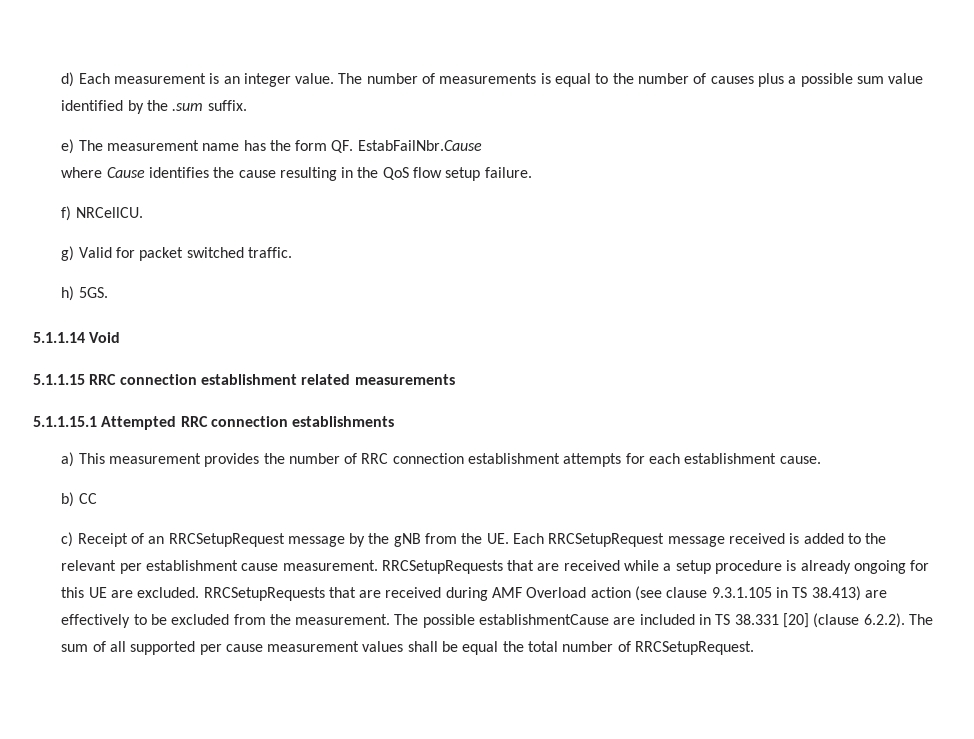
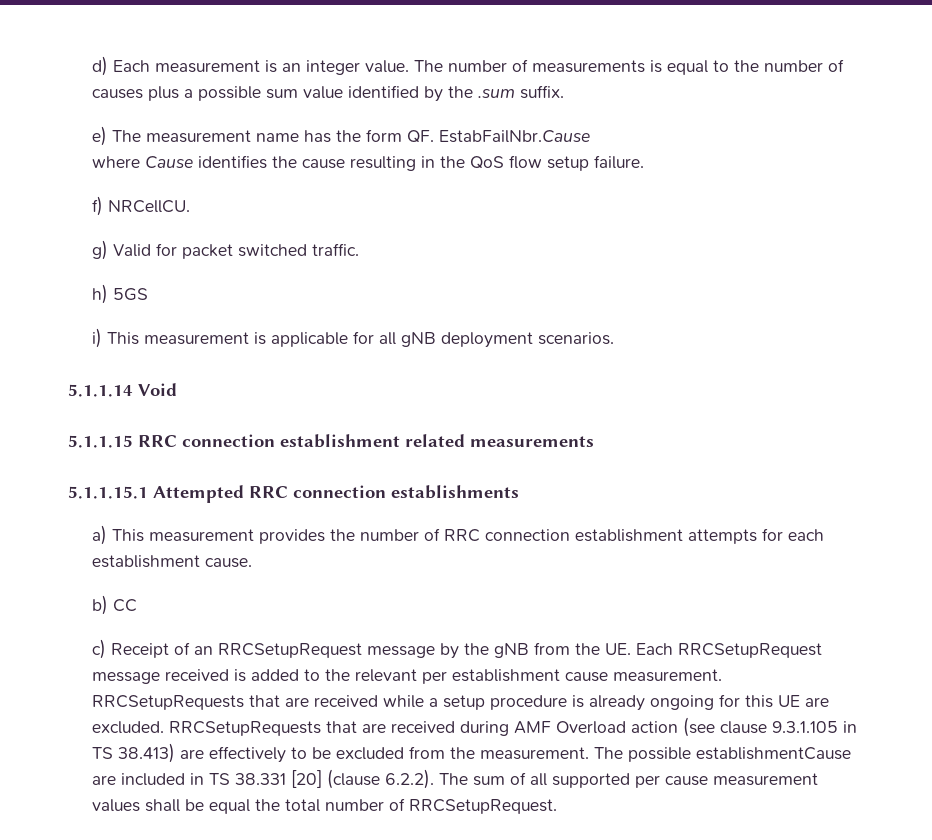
- h) 5GS.
+ h) 5GS
+ i) This measurement is applicable for all gNB deployment scenarios.

